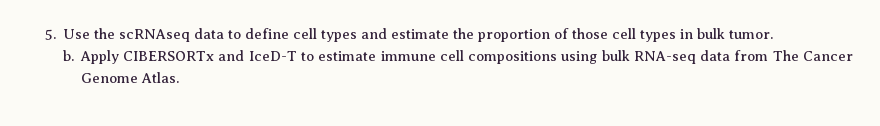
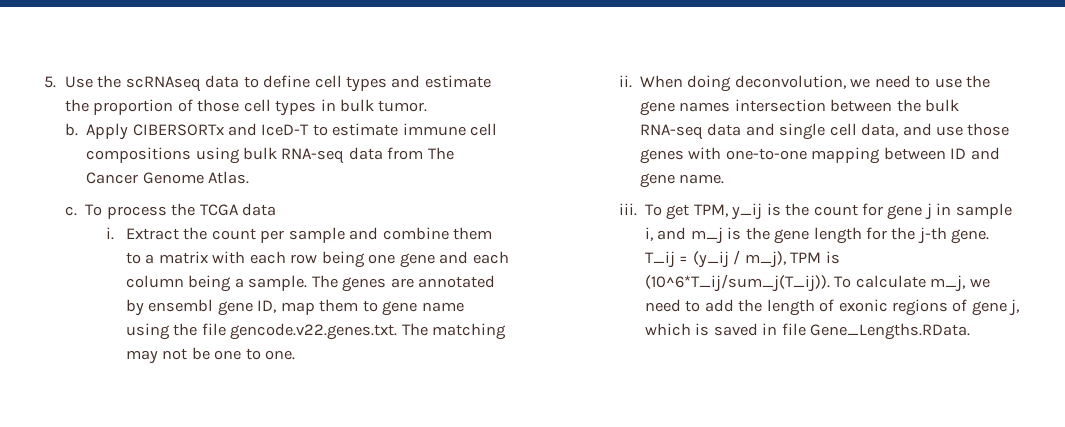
+ c. To process the TCGA data
+ i. Extract the count per sample and combine them to a matrix with each row being one gene and each column being a sample. The genes are annotated by ensembl gene ID, map them to gene name using the file gencode.v22.genes.txt. The matching may not be one to one.
+ ii. When doing deconvolution, we need to use the gene names intersection between the bulk RNA-seq data and single cell data, and use those genes with one-to-one mapping between ID and gene name.
+ iii. To get TPM, y_ij is the count for gene j in sample i, and m_j is the gene length for the j-th gene. T_ij = (y_ij / m_j), TPM is (10^6*T_ij/sum_j(T_ij)). To calculate m_j, we need to add the length of exonic regions of gene j, which is saved in file Gene_Lengths.RData.

